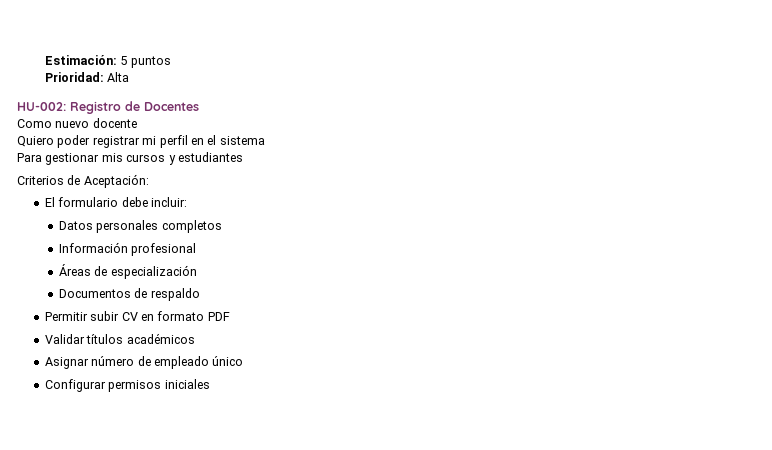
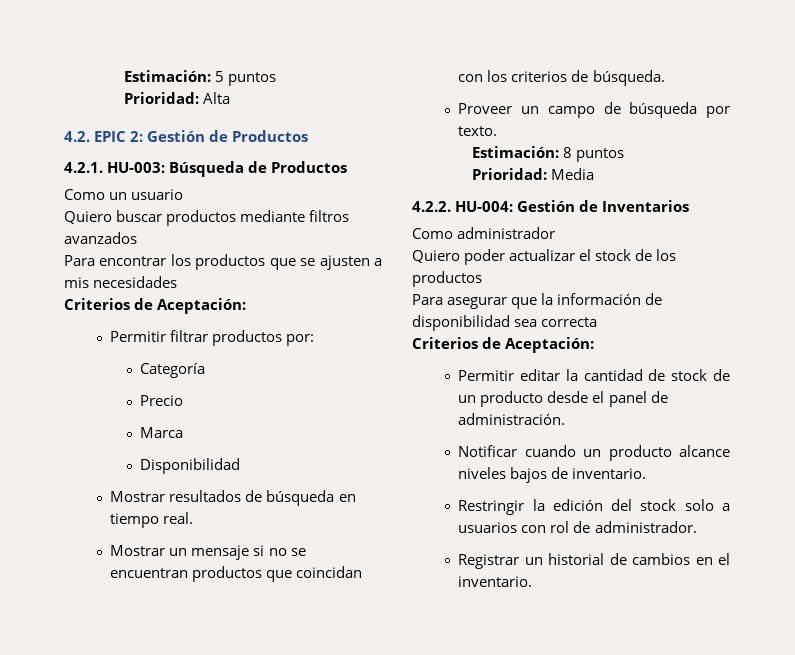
- HU-002: Registro de Docentes
- Como nuevo docente
- Quiero poder registrar mi perfil en el sistema
- Para gestionar mis cursos y estudiantes
+ 4.2. EPIC 2: Gestión de Productos
+ 4.2.1. HU-003: Búsqueda de Productos
+ Como un usuario
+ Quiero buscar productos mediante filtros avanzados
+ Para encontrar los productos que se ajusten a mis necesidades
  Criterios de Aceptación:
- El formulario debe incluir:
- Datos personales completos
- Información profesional
- Áreas de especialización
- Documentos de respaldo
- Permitir subir CV en formato PDF
- Validar títulos académicos
- Asignar número de empleado único
- Configurar permisos iniciales
+ Permitir filtrar productos por:
+ Categoría
+ Precio
+ Marca
+ Disponibilidad
+ Mostrar resultados de búsqueda en tiempo real.
+ Mostrar un mensaje si no se encuentran productos que coincidan con los criterios de búsqueda.
+ Proveer un campo de búsqueda por texto.
+ Estimación: 8 puntos
+ Prioridad: Media
+ 4.2.2. HU-004: Gestión de Inventarios
+ Como administrador
+ Quiero poder actualizar el stock de los productos
+ Para asegurar que la información de disponibilidad sea correcta
+ Criterios de Aceptación:
+ Permitir editar la cantidad de stock de un producto desde el panel de administración.
+ Notificar cuando un producto alcance niveles bajos de inventario.
+ Restringir la edición del stock solo a usuarios con rol de administrador.
+ Registrar un historial de cambios en el inventario.

